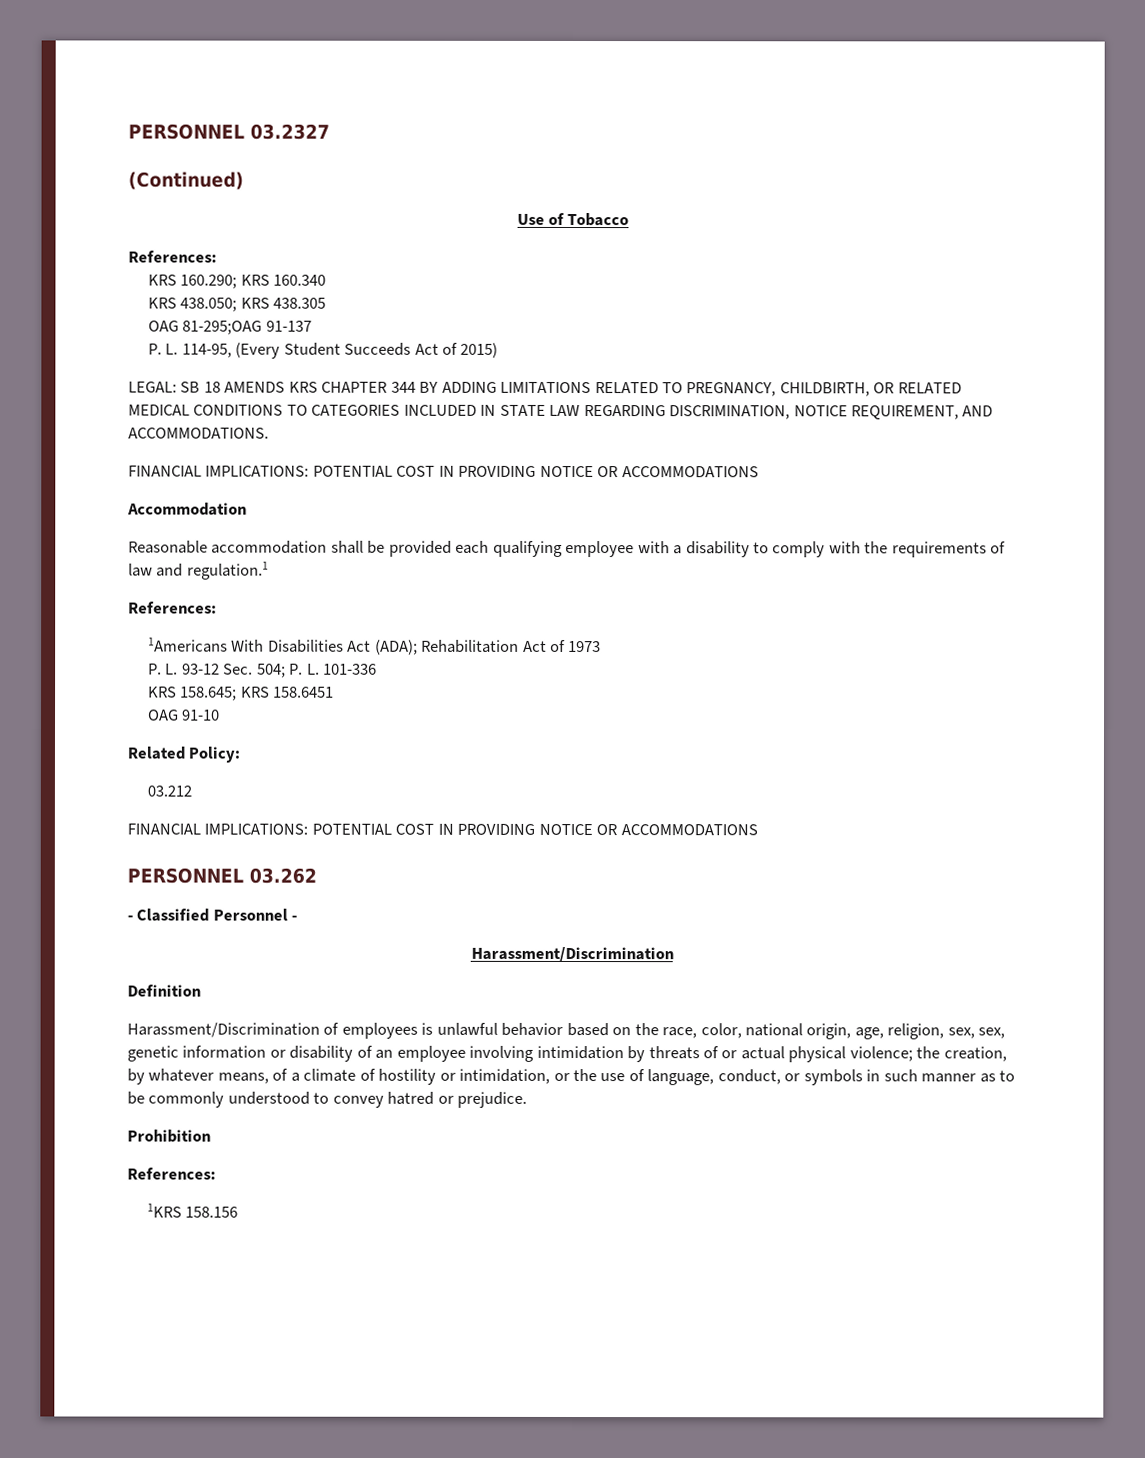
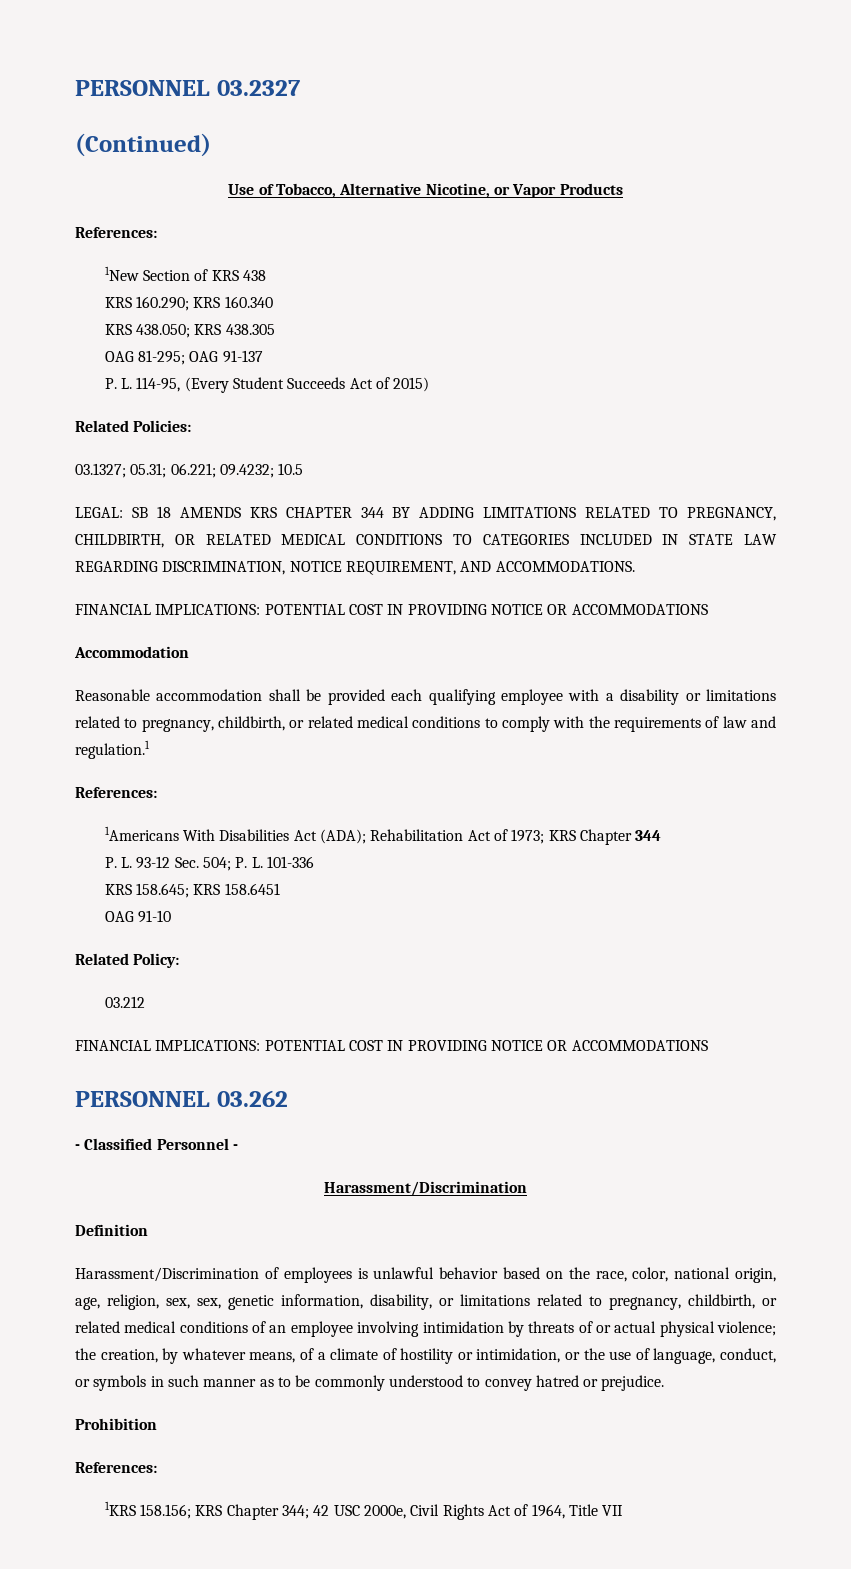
- Use of Tobacco
+ Use of Tobacco, Alternative Nicotine, or Vapor Products
  References:
+ 1New Section of KRS 438
- OAG 81-295;OAG 91-137
+ OAG 81-295; OAG 91-137
+ Related Policies:
+ 03.1327; 05.31; 06.221; 09.4232; 10.5
- Reasonable accommodation shall be provided each qualifying employee with a disability to comply with the requirements of law and regulation.1
+ Reasonable accommodation shall be provided each qualifying employee with a disability or limitations related to pregnancy, childbirth, or related medical conditions to comply with the requirements of law and regulation.1
- 1Americans With Disabilities Act (ADA); Rehabilitation Act of 1973
+ 1Americans With Disabilities Act (ADA); Rehabilitation Act of 1973; KRS Chapter 344
- Harassment/Discrimination of employees is unlawful behavior based on the race, color, national origin, age, religion, sex, sex, genetic information or disability of an employee involving intimidation by threats of or actual physical violence;
+ Harassment/Discrimination of employees is unlawful behavior based on the race, color, national origin, age, religion, sex, sex, genetic information, disability, or limitations related to pregnancy, childbirth, or related medical conditions of an employee involving intimidation by threats of or actual physical violence;
- 1KRS 158.156
+ 1KRS 158.156; KRS Chapter 344; 42 USC 2000e, Civil Rights Act of 1964, Title VII

